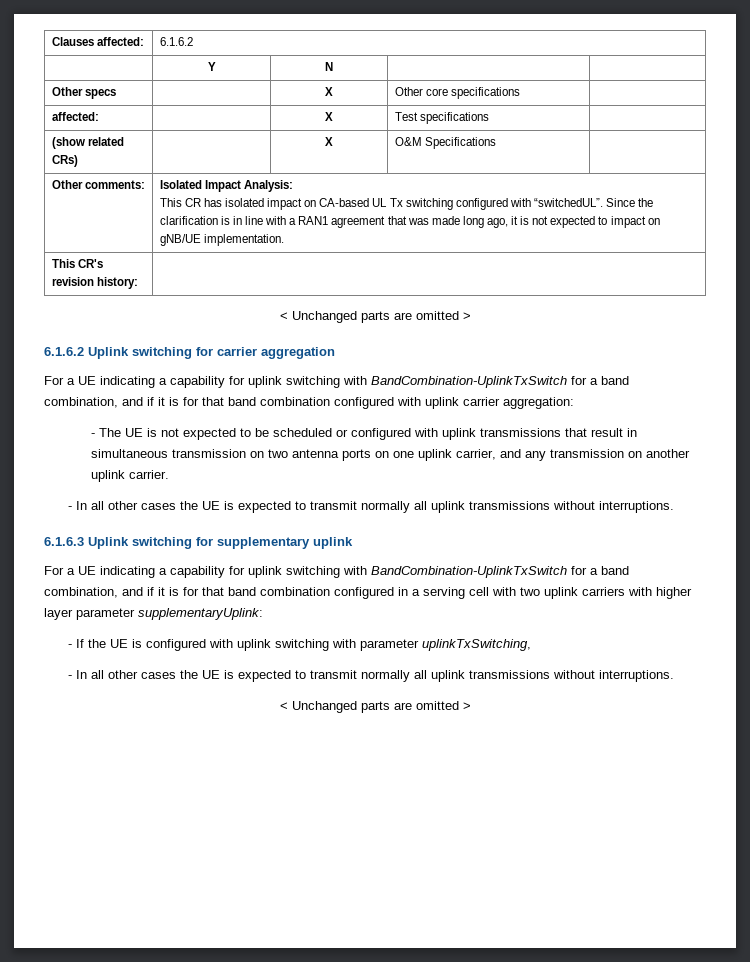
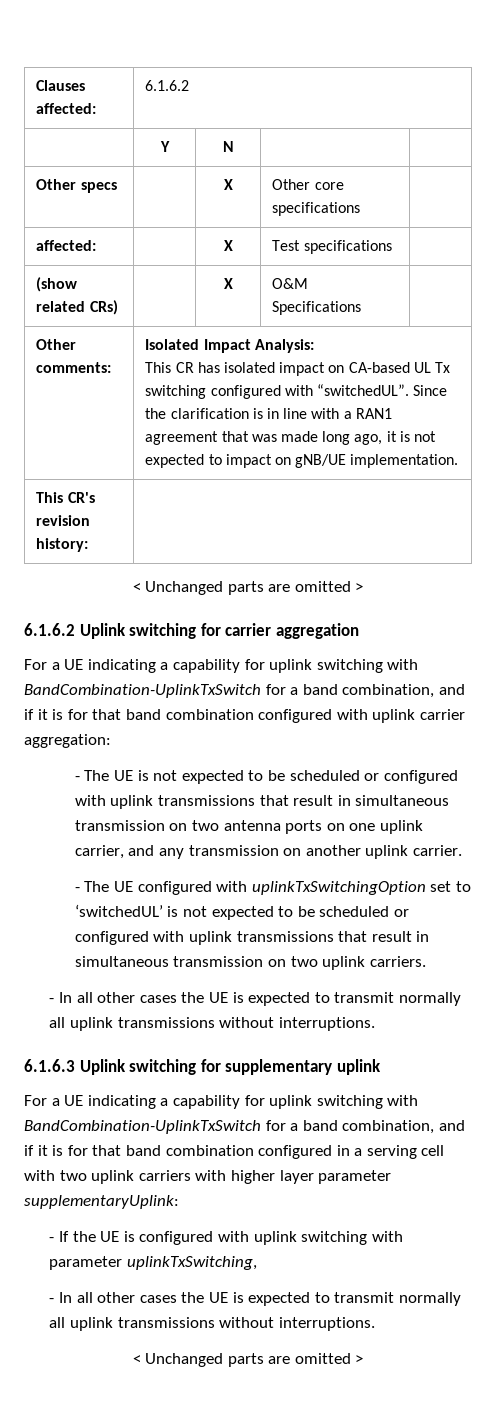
+ - The UE configured with uplinkTxSwitchingOption set to ‘switchedUL’ is not expected to be scheduled or configured with uplink transmissions that result in simultaneous transmission on two uplink carriers.

